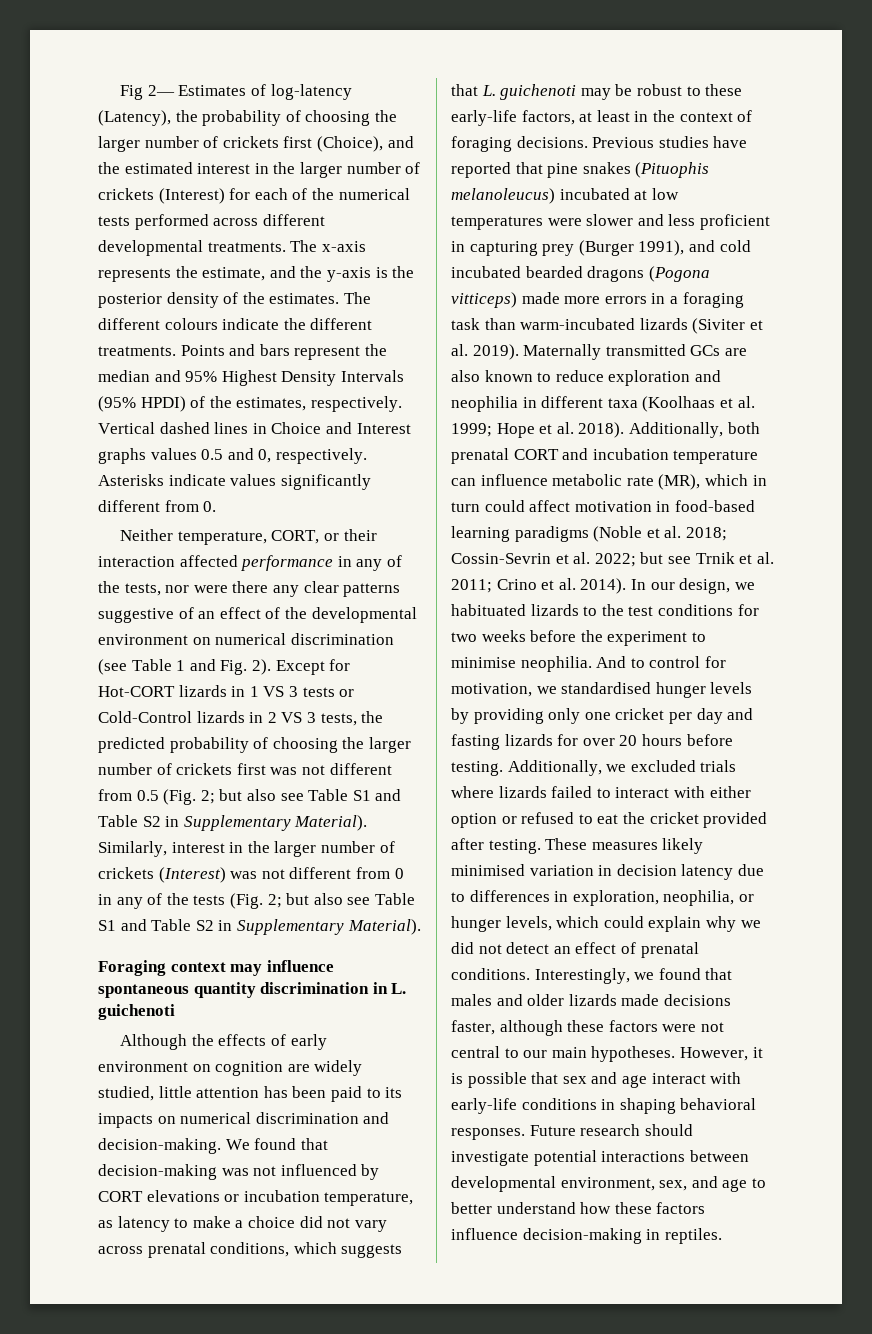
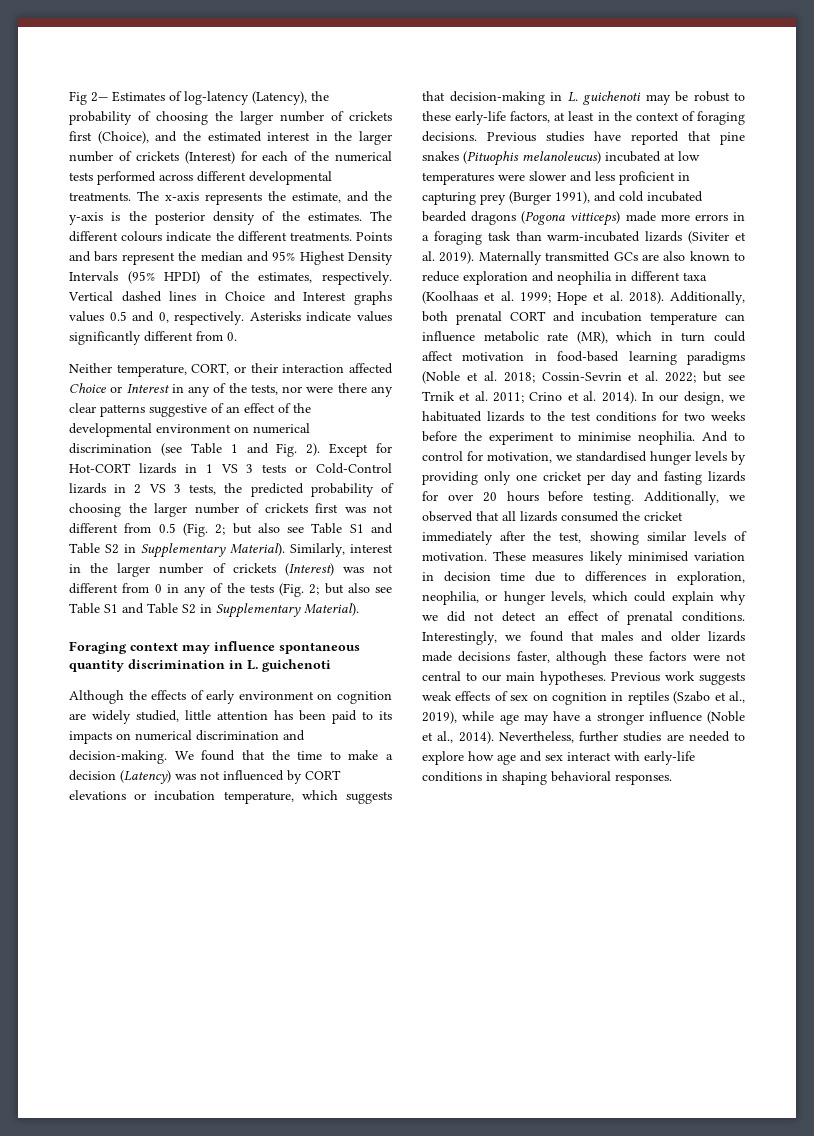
- Neither temperature, CORT, or their interaction affected performance in any of the tests, nor were there any clear patterns suggestive of an effect of the developmental environment on numerical discrimination (see Table 1 and Fig. 2).
+ Neither temperature, CORT, or their interaction affected Choice or Interest in any of the tests, nor were there any clear patterns suggestive of an effect of the developmental environment on numerical discrimination (see Table 1 and Fig. 2).
- We found that decision-making was not influenced by CORT elevations or incubation temperature, as latency to make a choice did not vary across prenatal conditions, which suggests that L. guichenoti may be robust to these early-life factors, at least in the context of foraging decisions.
+ We found that the time to make a decision (Latency) was not influenced by CORT elevations or incubation temperature, which suggests that decision-making in L. guichenoti may be robust to these early-life factors, at least in the context of foraging decisions.
- Additionally, we excluded trials where lizards failed to interact with either option or refused to eat the cricket provided after testing.
+ Additionally, we observed that all lizards consumed the cricket immediately after the test, showing similar levels of motivation.
- These measures likely minimised variation in decision latency due to differences in exploration, neophilia, or hunger levels, which could explain why we did not detect an effect of prenatal conditions.
+ These measures likely minimised variation in decision time due to differences in exploration, neophilia, or hunger levels, which could explain why we did not detect an effect of prenatal conditions.
- However, it is possible that sex and age interact with early-life conditions in shaping behavioral responses. Future research should investigate potential interactions between developmental environment, sex, and age to better understand how these factors influence decision-making in reptiles.
+ Previous work suggests weak effects of sex on cognition in reptiles (Szabo et al., 2019), while age may have a stronger influence (Noble et al., 2014). Nevertheless, further studies are needed to explore how age and sex interact with early-life conditions in shaping behavioral responses.

